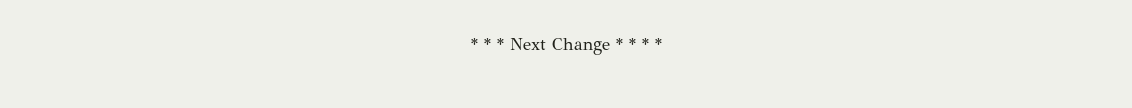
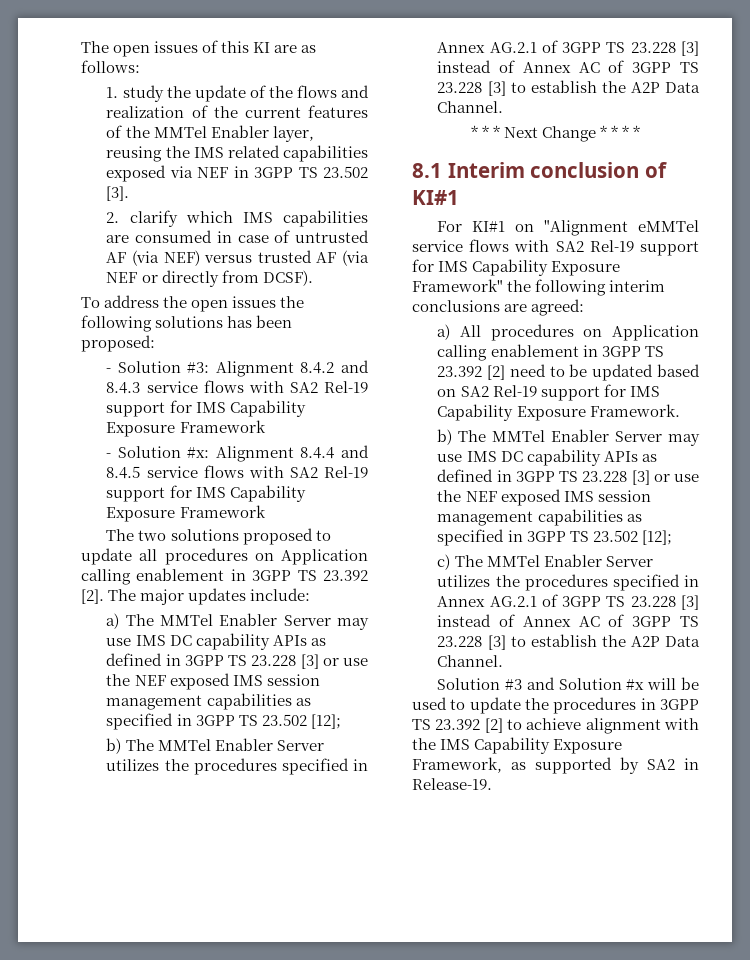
+ The open issues of this KI are as follows:
+ 1. study the update of the flows and realization of the current features of the MMTel Enabler layer, reusing the IMS related capabilities exposed via NEF in 3GPP TS 23.502 [3].
+ 2. clarify which IMS capabilities are consumed in case of untrusted AF (via NEF) versus trusted AF (via NEF or directly from DCSF).
+ To address the open issues the following solutions has been proposed:
+ - Solution #3: Alignment 8.4.2 and 8.4.3 service flows with SA2 Rel-19 support for IMS Capability Exposure Framework
+ - Solution #x: Alignment 8.4.4 and 8.4.5 service flows with SA2 Rel-19 support for IMS Capability Exposure Framework
+ The two solutions proposed to update all procedures on Application calling enablement in 3GPP TS 23.392 [2]. The major updates include:
+ a) The MMTel Enabler Server may use IMS DC capability APIs as defined in 3GPP TS 23.228 [3] or use the NEF exposed IMS session management capabilities as specified in 3GPP TS 23.502 [12];
+ b) The MMTel Enabler Server utilizes the procedures specified in Annex AG.2.1 of 3GPP TS 23.228 [3] instead of Annex AC of 3GPP TS 23.228 [3] to establish the A2P Data Channel.
+ 8.1 Interim conclusion of KI#1
+ For KI#1 on "Alignment eMMTel service flows with SA2 Rel-19 support for IMS Capability Exposure Framework" the following interim conclusions are agreed:
+ a) All procedures on Application calling enablement in 3GPP TS 23.392 [2] need to be updated based on SA2 Rel-19 support for IMS Capability Exposure Framework.
+ b) The MMTel Enabler Server may use IMS DC capability APIs as defined in 3GPP TS 23.228 [3] or use the NEF exposed IMS session management capabilities as specified in 3GPP TS 23.502 [12];
+ c) The MMTel Enabler Server utilizes the procedures specified in Annex AG.2.1 of 3GPP TS 23.228 [3] instead of Annex AC of 3GPP TS 23.228 [3] to establish the A2P Data Channel.
+ Solution #3 and Solution #x will be used to update the procedures in 3GPP TS 23.392 [2] to achieve alignment with the IMS Capability Exposure Framework, as supported by SA2 in Release-19.

